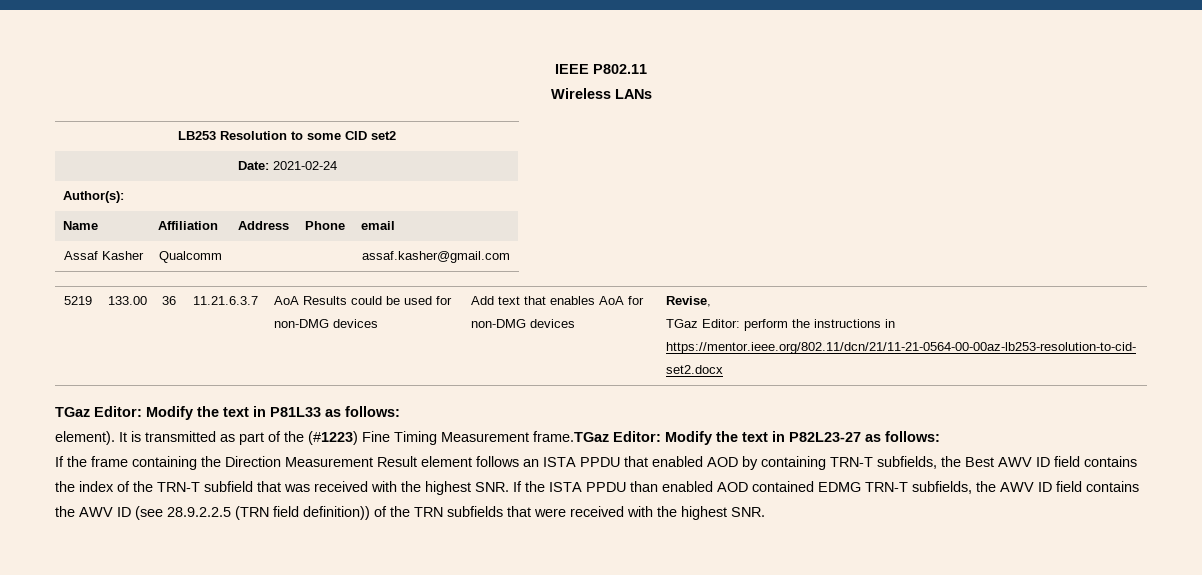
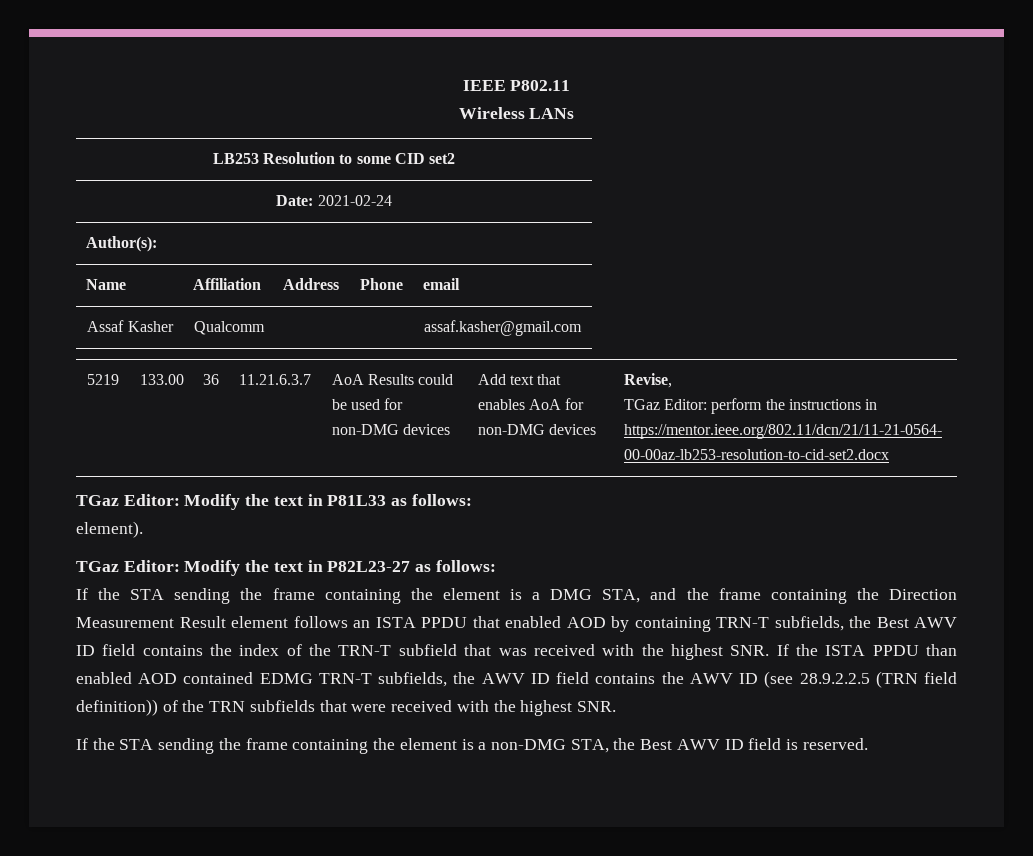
- element). It is transmitted as part of the (#1223) Fine Timing Measurement frame.TGaz Editor: Modify the text in P82L23-27 as follows:
+ element).
+ TGaz Editor: Modify the text in P82L23-27 as follows:
- If the frame containing the Direction Measurement Result element follows an ISTA PPDU that enabled AOD by containing TRN-T subfields, the Best AWV ID field contains the index of the TRN-T subfield that was received with the highest SNR. If the ISTA PPDU than enabled AOD contained EDMG TRN-T subfields, the AWV ID field contains the AWV ID (see 28.9.2.2.5 (TRN field definition)) of the TRN subfields that were received with the highest SNR.
+ If the STA sending the frame containing the element is a DMG STA, and the frame containing the Direction Measurement Result element follows an ISTA PPDU that enabled AOD by containing TRN-T subfields, the Best AWV ID field contains the index of the TRN-T subfield that was received with the highest SNR. If the ISTA PPDU than enabled AOD contained EDMG TRN-T subfields, the AWV ID field contains the AWV ID (see 28.9.2.2.5 (TRN field definition)) of the TRN subfields that were received with the highest SNR.
+ If the STA sending the frame containing the element is a non-DMG STA, the Best AWV ID field is reserved.

